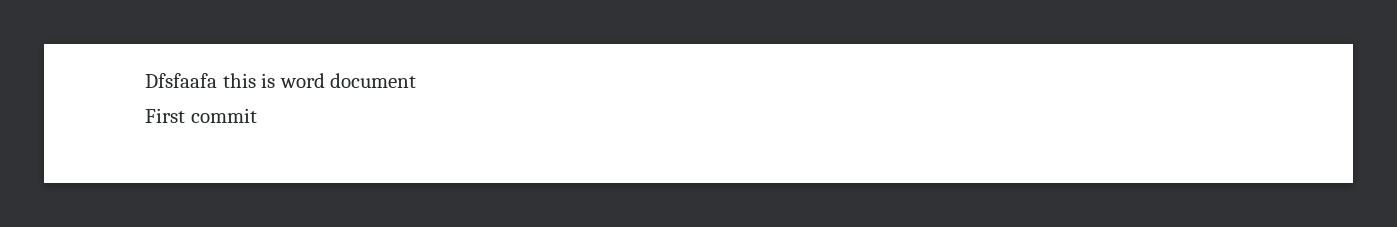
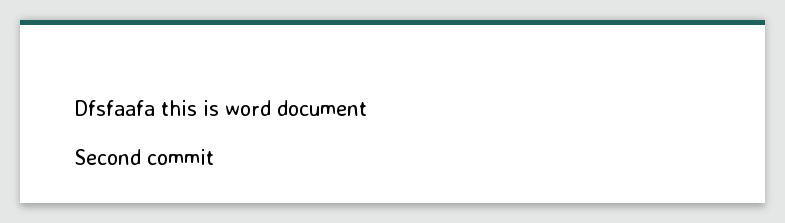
- First commit
+ Second commit

